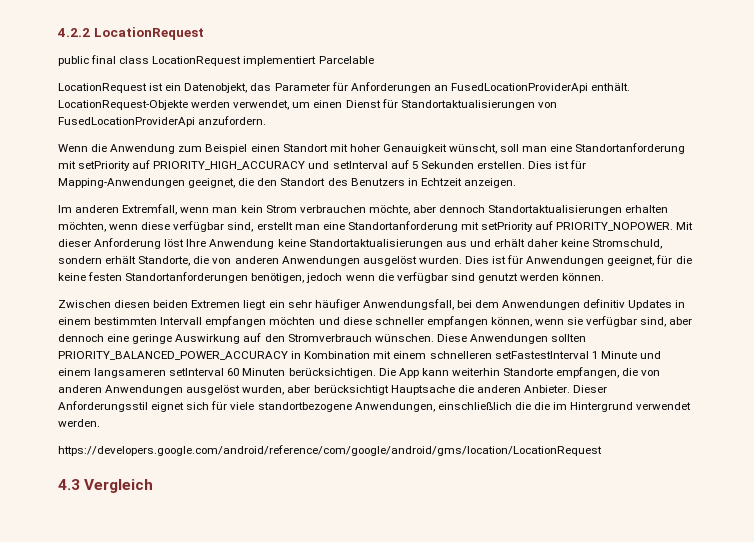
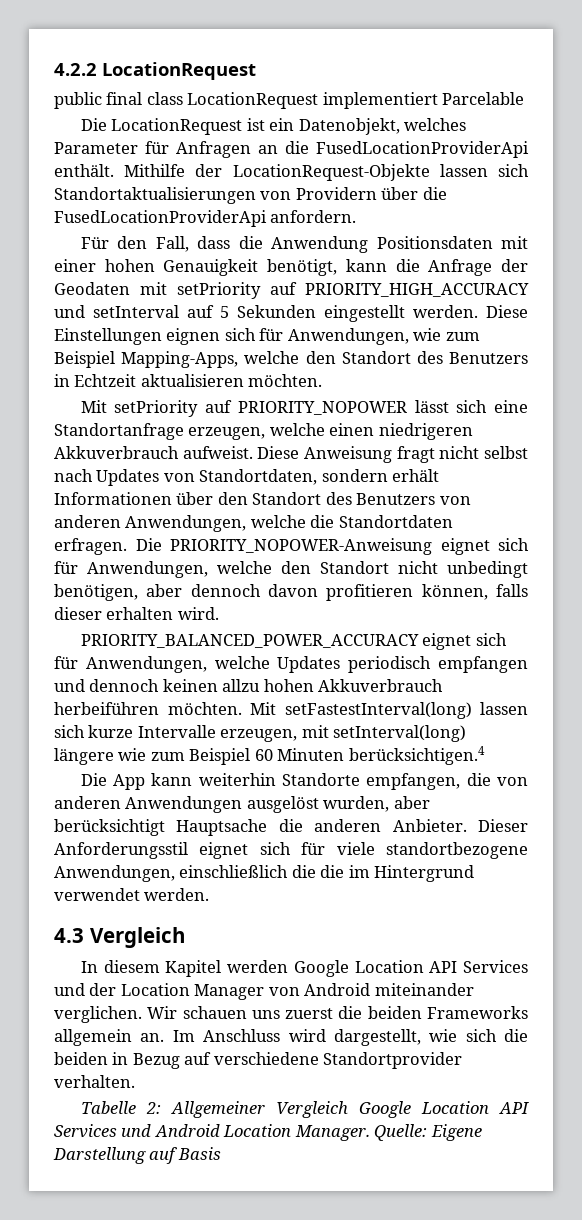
- LocationRequest ist ein Datenobjekt, das Parameter für Anforderungen an FusedLocationProviderApi enthält. LocationRequest-Objekte werden verwendet, um einen Dienst für Standortaktualisierungen von FusedLocationProviderApi anzufordern.
- Wenn die Anwendung zum Beispiel einen Standort mit hoher Genauigkeit wünscht, soll man eine Standortanforderung mit setPriority auf PRIORITY_HIGH_ACCURACY und setInterval auf 5 Sekunden erstellen. Dies ist für Mapping-Anwendungen geeignet, die den Standort des Benutzers in Echtzeit anzeigen.
- Im anderen Extremfall, wenn man kein Strom verbrauchen möchte, aber dennoch Standortaktualisierungen erhalten möchten, wenn diese verfügbar sind, erstellt man eine Standortanforderung mit setPriority auf PRIORITY_NOPOWER. Mit dieser Anforderung löst Ihre Anwendung keine Standortaktualisierungen aus und erhält daher keine Stromschuld, sondern erhält Standorte, die von anderen Anwendungen ausgelöst wurden. Dies ist für Anwendungen geeignet, für die keine festen Standortanforderungen benötigen, jedoch wenn die verfügbar sind genutzt werden können.
- Zwischen diesen beiden Extremen liegt ein sehr häufiger Anwendungsfall, bei dem Anwendungen definitiv Updates in einem bestimmten Intervall empfangen möchten und diese schneller empfangen können, wenn sie verfügbar sind, aber dennoch eine geringe Auswirkung auf den Stromverbrauch wünschen. Diese Anwendungen sollten PRIORITY_BALANCED_POWER_ACCURACY in Kombination mit einem schnelleren setFastestInterval 1 Minute und einem langsameren setInterval 60 Minuten berücksichtigen. Die App kann weiterhin Standorte empfangen, die von anderen Anwendungen ausgelöst wurden, aber berücksichtigt Hauptsache die anderen Anbieter.
+ Die LocationRequest ist ein Datenobjekt, welches Parameter für Anfragen an die FusedLocationProviderApi enthält. Mithilfe der LocationRequest-Objekte lassen sich Standortaktualisierungen von Providern über die FusedLocationProviderApi anfordern.
+ Für den Fall, dass die Anwendung Positionsdaten mit einer hohen Genauigkeit benötigt, kann die Anfrage der Geodaten mit setPriority auf PRIORITY_HIGH_ACCURACY und setInterval auf 5 Sekunden eingestellt werden. Diese Einstellungen eignen sich für Anwendungen, wie zum Beispiel Mapping-Apps, welche den Standort des Benutzers in Echtzeit aktualisieren möchten.
+ Mit setPriority auf PRIORITY_NOPOWER lässt sich eine Standortanfrage erzeugen, welche einen niedrigeren Akkuverbrauch aufweist. Diese Anweisung fragt nicht selbst nach Updates von Standortdaten, sondern erhält Informationen über den Standort des Benutzers von anderen Anwendungen, welche die Standortdaten erfragen. Die PRIORITY_NOPOWER-Anweisung eignet sich für Anwendungen, welche den Standort nicht unbedingt benötigen, aber dennoch davon profitieren können, falls dieser erhalten wird.
+ PRIORITY_BALANCED_POWER_ACCURACY eignet sich für Anwendungen, welche Updates periodisch empfangen und dennoch keinen allzu hohen Akkuverbrauch herbeiführen möchten. Mit setFastestInterval(long) lassen sich kurze Intervalle erzeugen, mit setInterval(long) längere wie zum Beispiel 60 Minuten berücksichtigen.4
+ Die App kann weiterhin Standorte empfangen, die von anderen Anwendungen ausgelöst wurden, aber berücksichtigt Hauptsache die anderen Anbieter.
- https://developers.google.com/android/reference/com/google/android/gms/location/LocationRequest
+ In diesem Kapitel werden Google Location API Services und der Location Manager von Android miteinander verglichen. Wir schauen uns zuerst die beiden Frameworks allgemein an. Im Anschluss wird dargestellt, wie sich die beiden in Bezug auf verschiedene Standortprovider verhalten.
+ Tabelle 2: Allgemeiner Vergleich Google Location API Services und Android Location Manager. Quelle: Eigene Darstellung auf Basis

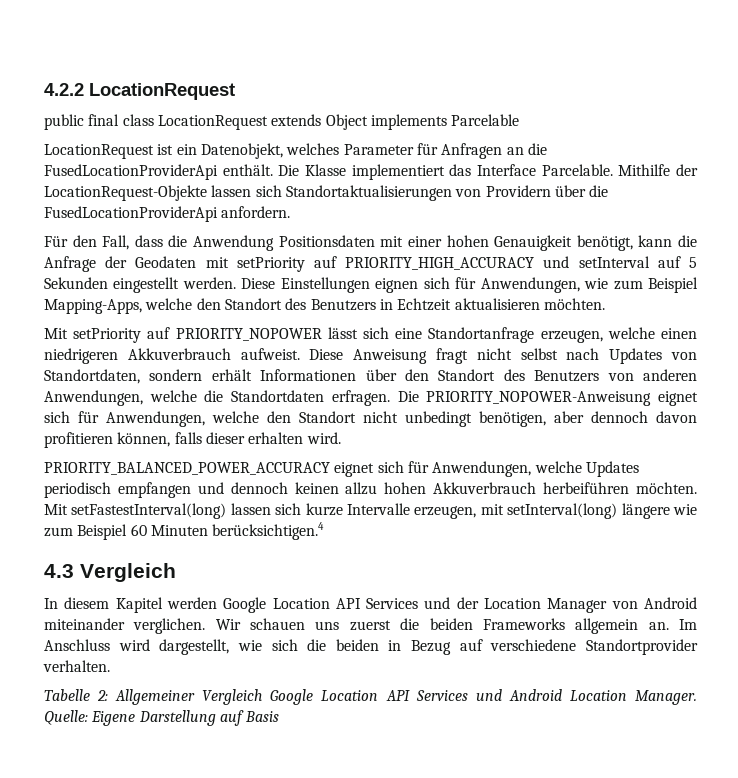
- public final class LocationRequest implementiert Parcelable
+ public final class LocationRequest extends Object implements Parcelable
- Die LocationRequest ist ein Datenobjekt, welches Parameter für Anfragen an die FusedLocationProviderApi enthält.
+ LocationRequest ist ein Datenobjekt, welches Parameter für Anfragen an die FusedLocationProviderApi enthält.
+ Die Klasse implementiert das Interface Parcelable.
- Die App kann weiterhin Standorte empfangen, die von anderen Anwendungen ausgelöst wurden, aber berücksichtigt Hauptsache die anderen Anbieter. Dieser Anforderungsstil eignet sich für viele standortbezogene Anwendungen, einschließlich die die im Hintergrund verwendet werden.

